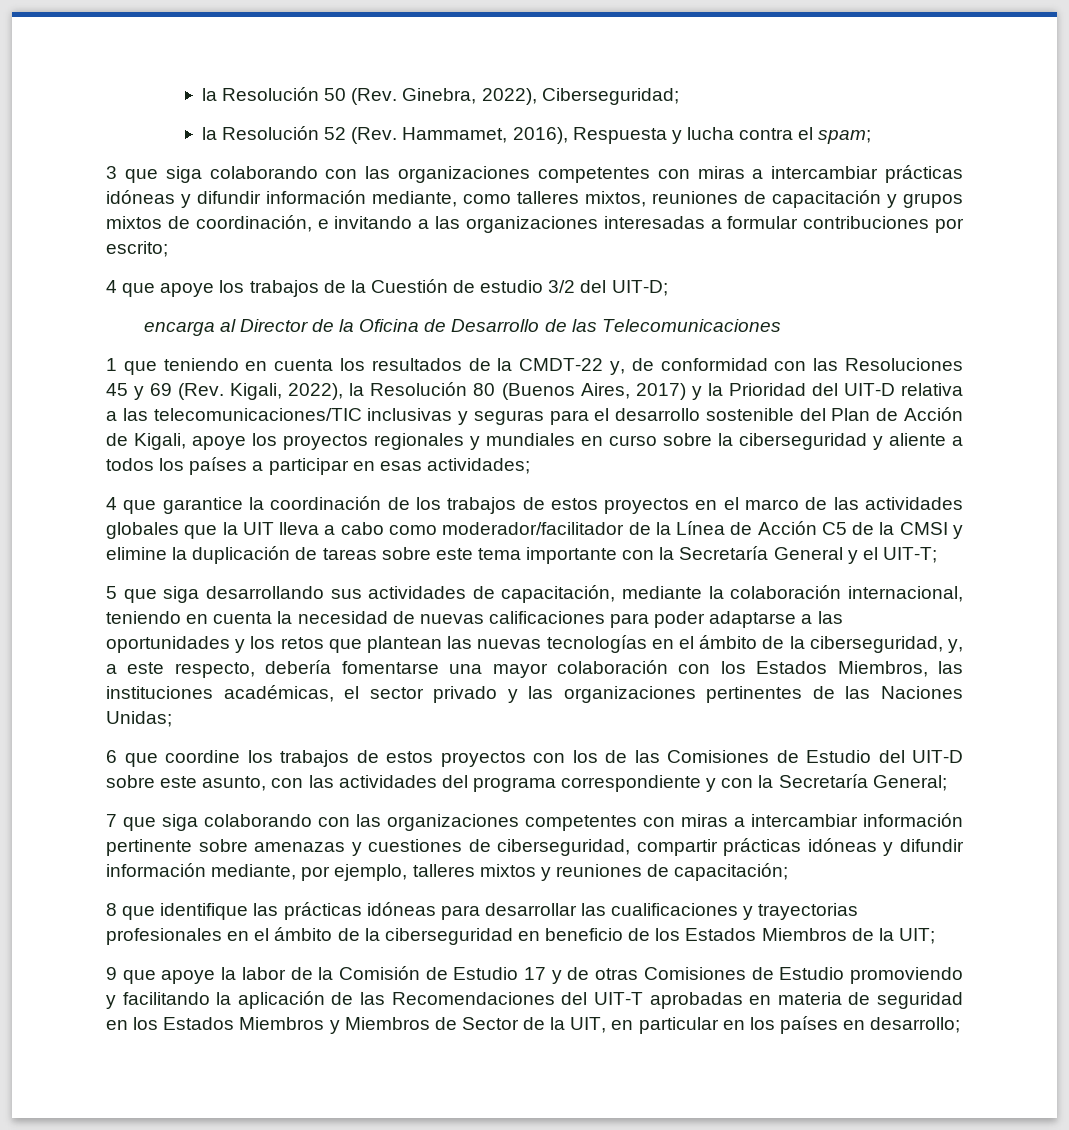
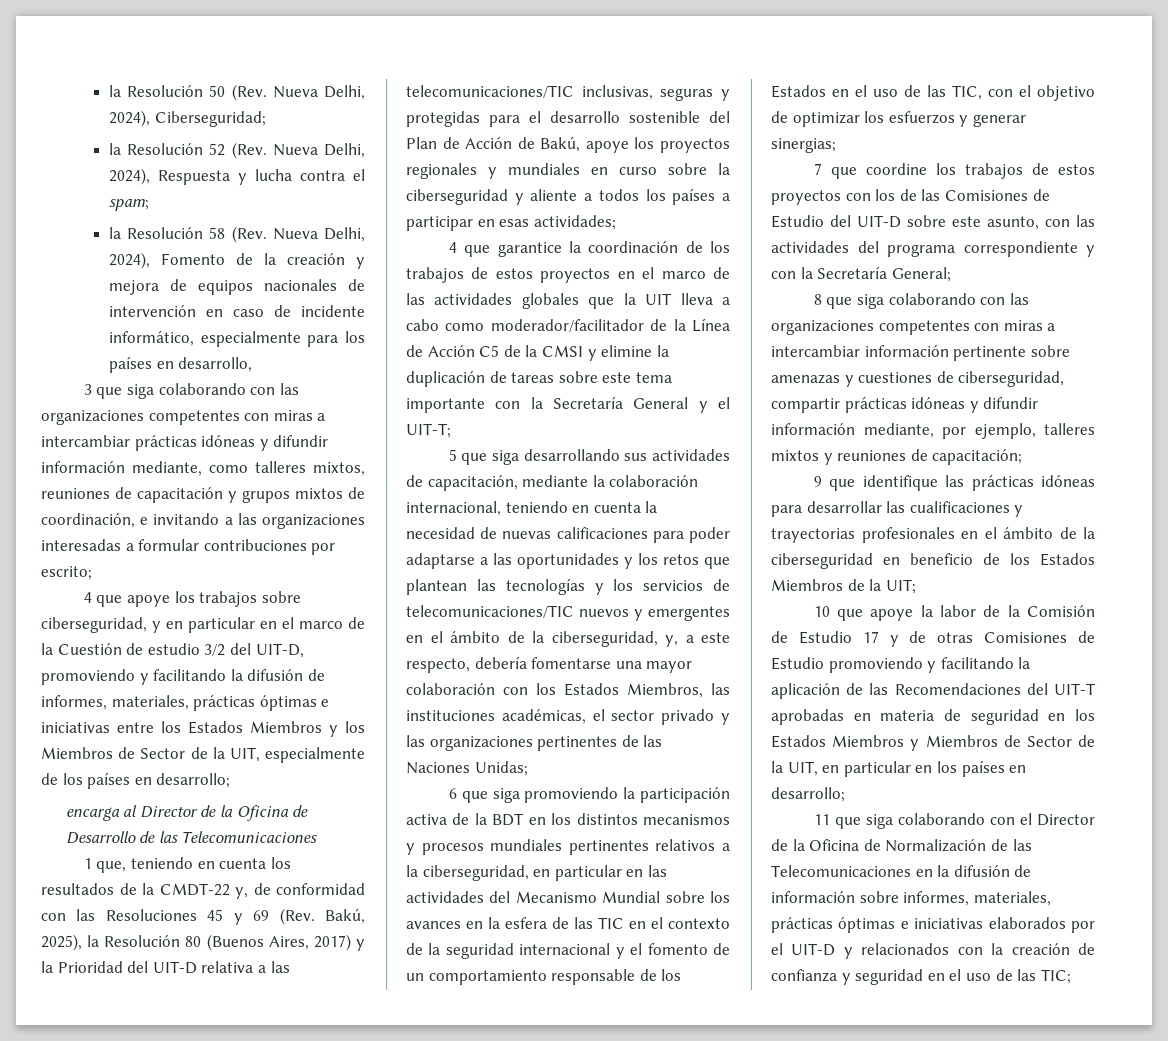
- la Resolución 50 (Rev. Ginebra, 2022), Ciberseguridad;
+ la Resolución 50 (Rev. Nueva Delhi, 2024), Ciberseguridad;
- la Resolución 52 (Rev. Hammamet, 2016), Respuesta y lucha contra el spam;
+ la Resolución 52 (Rev. Nueva Delhi, 2024), Respuesta y lucha contra el spam;
+ la Resolución 58 (Rev. Nueva Delhi, 2024), Fomento de la creación y mejora de equipos nacionales de intervención en caso de incidente informático, especialmente para los países en desarrollo,
- 4 que apoye los trabajos de la Cuestión de estudio 3/2 del UIT-D;
+ 4 que apoye los trabajos sobre ciberseguridad, y en particular en el marco de la Cuestión de estudio 3/2 del UIT-D, promoviendo y facilitando la difusión de informes, materiales, prácticas óptimas e iniciativas entre los Estados Miembros y los Miembros de Sector de la UIT, especialmente de los países en desarrollo;
- 1 que teniendo en cuenta los resultados de la CMDT-22 y, de conformidad con las Resoluciones 45 y 69 (Rev. Kigali, 2022), la Resolución 80 (Buenos Aires, 2017) y la Prioridad del UIT-D relativa a las telecomunicaciones/TIC inclusivas y seguras para el desarrollo sostenible del Plan de Acción de Kigali, apoye los proyectos regionales y mundiales en curso sobre la ciberseguridad y aliente a todos los países a participar en esas actividades;
+ 1 que, teniendo en cuenta los resultados de la CMDT-22 y, de conformidad con las Resoluciones 45 y 69 (Rev. Bakú, 2025), la Resolución 80 (Buenos Aires, 2017) y la Prioridad del UIT-D relativa a las telecomunicaciones/TIC inclusivas, seguras y protegidas para el desarrollo sostenible del Plan de Acción de Bakú, apoye los proyectos regionales y mundiales en curso sobre la ciberseguridad y aliente a todos los países a participar en esas actividades;
- 5 que siga desarrollando sus actividades de capacitación, mediante la colaboración internacional, teniendo en cuenta la necesidad de nuevas calificaciones para poder adaptarse a las oportunidades y los retos que plantean las nuevas tecnologías en el ámbito de la ciberseguridad, y, a este respecto, debería fomentarse una mayor colaboración con los Estados Miembros, las instituciones académicas, el sector privado y las organizaciones pertinentes de las Naciones Unidas;
+ 5 que siga desarrollando sus actividades de capacitación, mediante la colaboración internacional, teniendo en cuenta la necesidad de nuevas calificaciones para poder adaptarse a las oportunidades y los retos que plantean las tecnologías y los servicios de telecomunicaciones/TIC nuevos y emergentes en el ámbito de la ciberseguridad, y, a este respecto, debería fomentarse una mayor colaboración con los Estados Miembros, las instituciones académicas, el sector privado y las organizaciones pertinentes de las Naciones Unidas;
- 6 que coordine los trabajos de estos proyectos con los de las Comisiones de Estudio del UIT-D sobre este asunto, con las actividades del programa correspondiente y con la Secretaría General;
+ 6 que siga promoviendo la participación activa de la BDT en los distintos mecanismos y procesos mundiales pertinentes relativos a la ciberseguridad, en particular en las actividades del Mecanismo Mundial sobre los avances en la esfera de las TIC en el contexto de la seguridad internacional y el fomento de un comportamiento responsable de los Estados en el uso de las TIC, con el objetivo de optimizar los esfuerzos y generar sinergias;
+ 7 que coordine los trabajos de estos proyectos con los de las Comisiones de Estudio del UIT-D sobre este asunto, con las actividades del programa correspondiente y con la Secretaría General;
- 7 que siga colaborando con las organizaciones competentes con miras a intercambiar información pertinente sobre amenazas y cuestiones de ciberseguridad, compartir prácticas idóneas y difundir información mediante, por ejemplo, talleres mixtos y reuniones de capacitación;
+ 8 que siga colaborando con las organizaciones competentes con miras a intercambiar información pertinente sobre amenazas y cuestiones de ciberseguridad, compartir prácticas idóneas y difundir información mediante, por ejemplo, talleres mixtos y reuniones de capacitación;
- 8 que identifique las prácticas idóneas para desarrollar las cualificaciones y trayectorias profesionales en el ámbito de la ciberseguridad en beneficio de los Estados Miembros de la UIT;
+ 9 que identifique las prácticas idóneas para desarrollar las cualificaciones y trayectorias profesionales en el ámbito de la ciberseguridad en beneficio de los Estados Miembros de la UIT;
- 9 que apoye la labor de la Comisión de Estudio 17 y de otras Comisiones de Estudio promoviendo y facilitando la aplicación de las Recomendaciones del UIT-T aprobadas en materia de seguridad en los Estados Miembros y Miembros de Sector de la UIT, en particular en los países en desarrollo;
+ 10 que apoye la labor de la Comisión de Estudio 17 y de otras Comisiones de Estudio promoviendo y facilitando la aplicación de las Recomendaciones del UIT-T aprobadas en materia de seguridad en los Estados Miembros y Miembros de Sector de la UIT, en particular en los países en desarrollo;
+ 11 que siga colaborando con el Director de la Oficina de Normalización de las Telecomunicaciones en la difusión de información sobre informes, materiales, prácticas óptimas e iniciativas elaborados por el UIT-D y relacionados con la creación de confianza y seguridad en el uso de las TIC;

